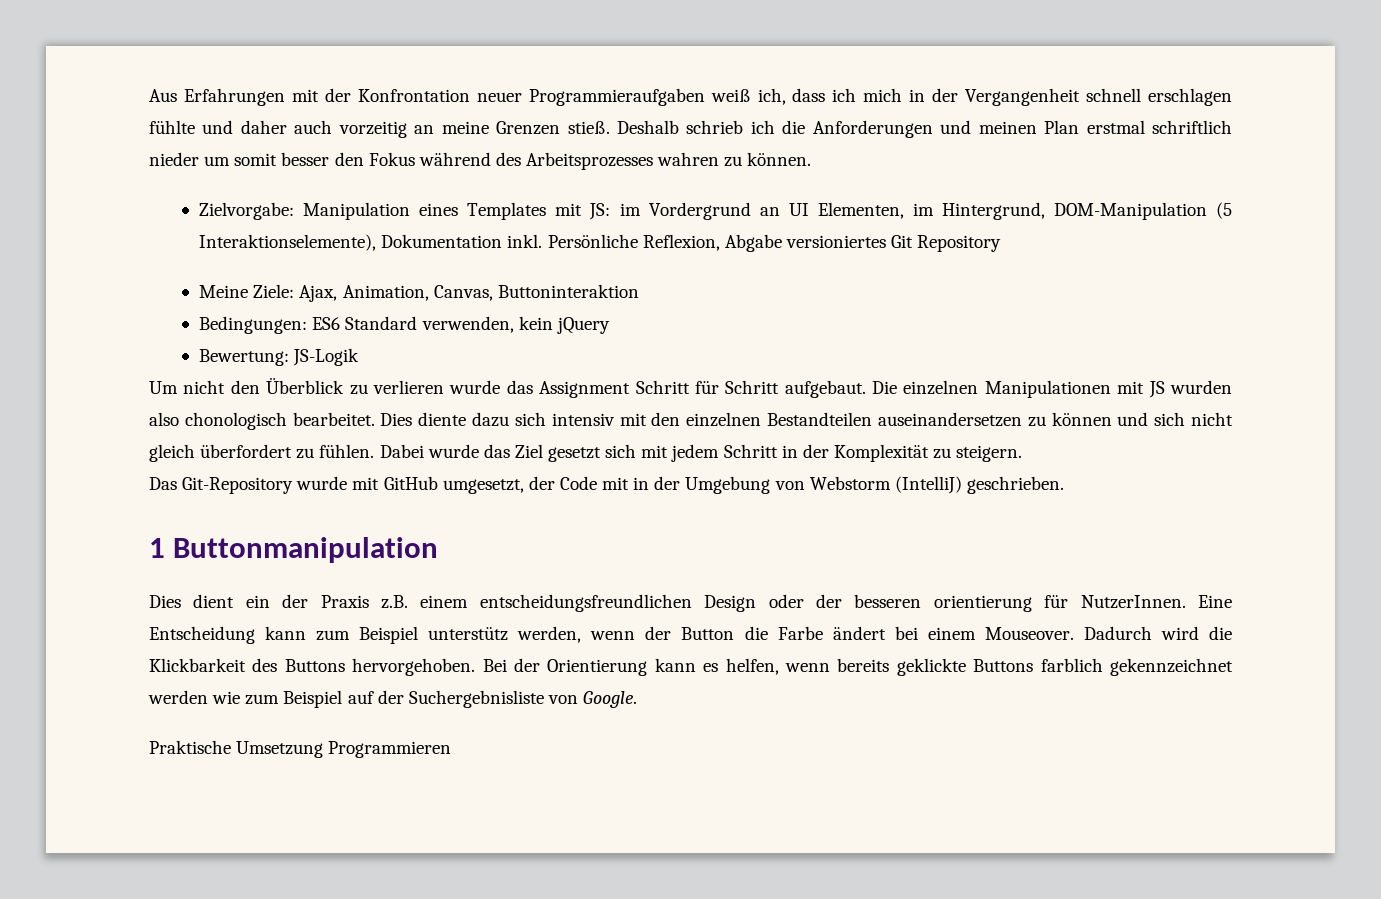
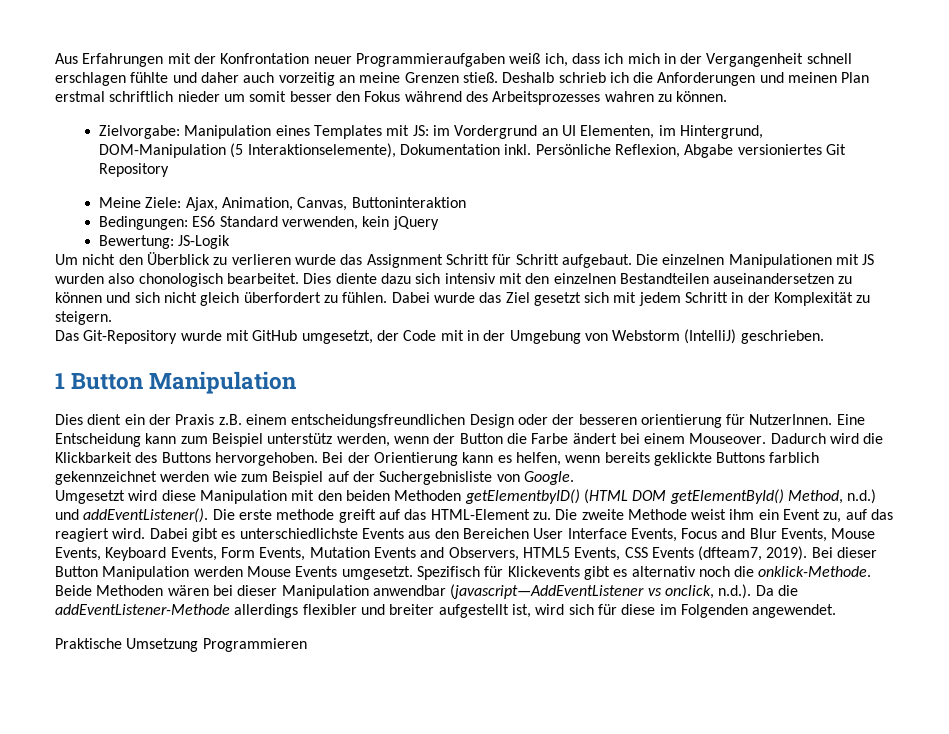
- 1 Buttonmanipulation
+ 1 Button Manipulation
+ Umgesetzt wird diese Manipulation mit den beiden Methoden getElementbyID() (HTML DOM getElementById() Method, n.d.) und addEventListener(). Die erste methode greift auf das HTML-Element zu. Die zweite Methode weist ihm ein Event zu, auf das reagiert wird. Dabei gibt es unterschiedlichste Events aus den Bereichen User Interface Events, Focus and Blur Events, Mouse Events, Keyboard Events, Form Events, Mutation Events and Observers, HTML5 Events, CSS Events (dfteam7, 2019). Bei dieser Button Manipulation werden Mouse Events umgesetzt. Spezifisch für Klickevents gibt es alternativ noch die onklick-Methode. Beide Methoden wären bei dieser Manipulation anwendbar (javascript—AddEventListener vs onclick, n.d.). Da die addEventListener-Methode allerdings flexibler und breiter aufgestellt ist, wird sich für diese im Folgenden angewendet.

